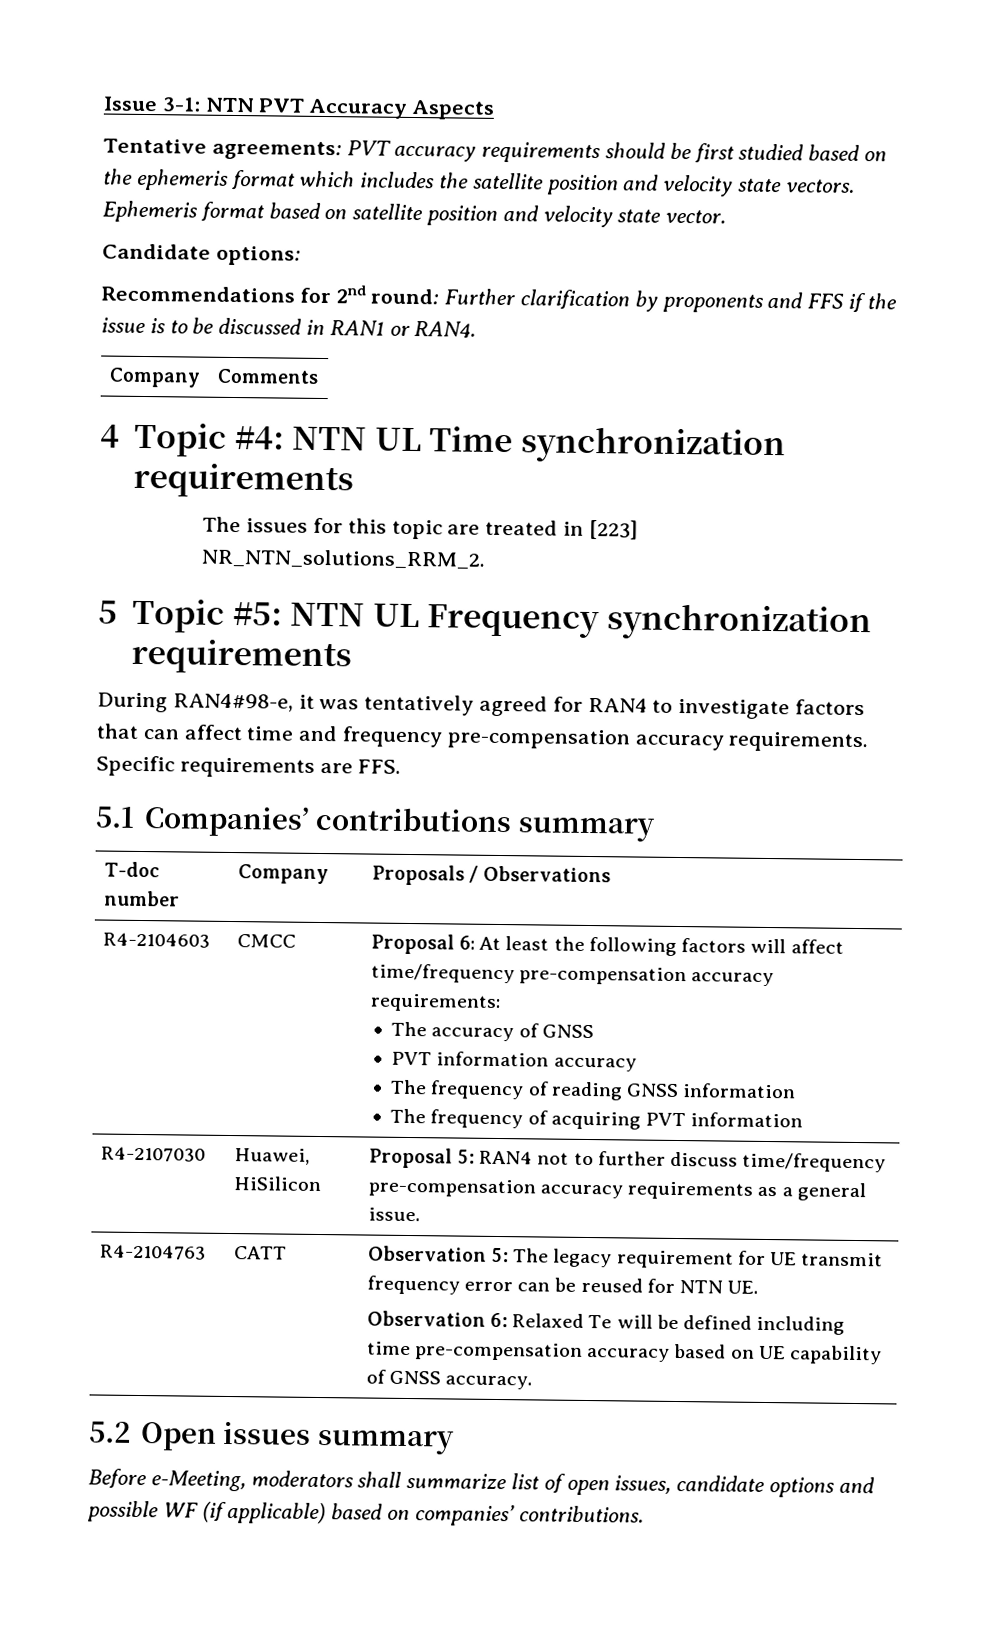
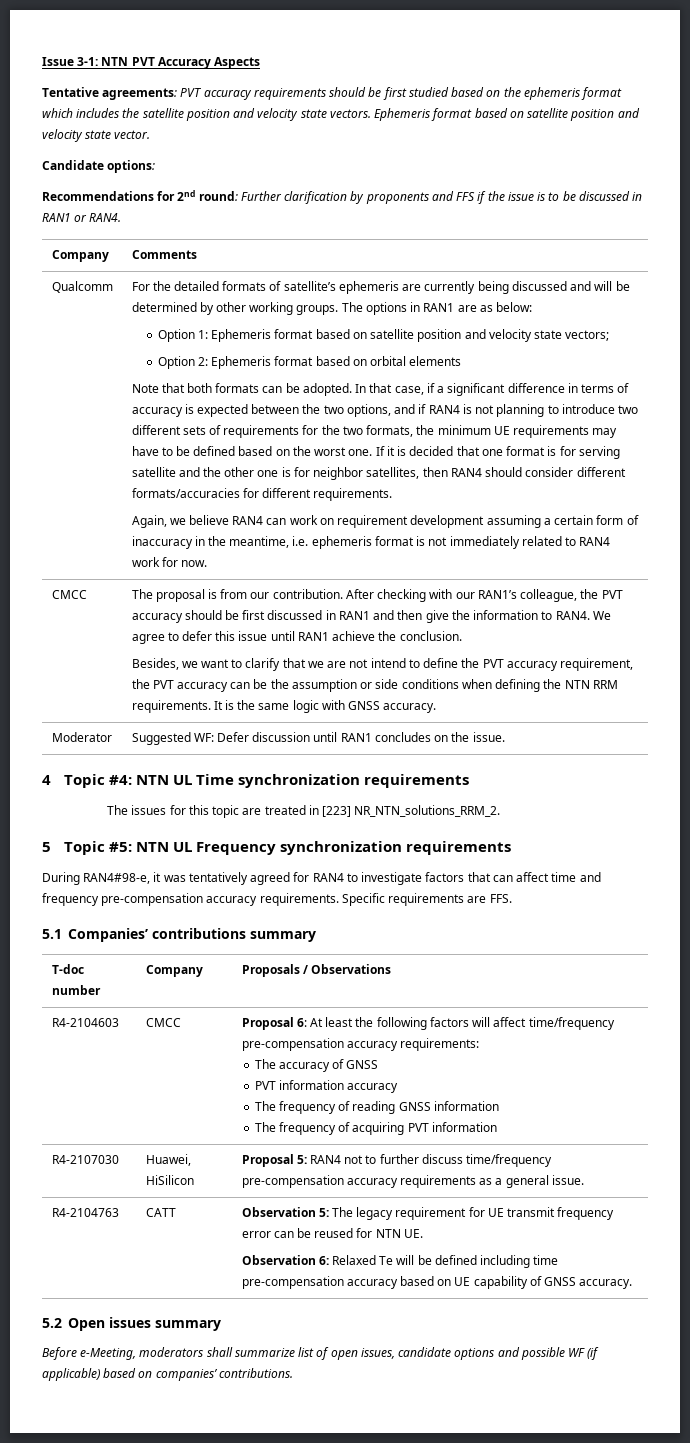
+ Qualcomm | For the detailed formats of satellite’s ephemeris are currently being discussed and will be determined by other working groups. The options in RAN1 are as below:
+ Option 1: Ephemeris format based on satellite position and velocity state vectors;
+ Option 2: Ephemeris format based on orbital elements
+ Note that both formats can be adopted. In that case, if a significant difference in terms of accuracy is expected between the two options, and if RAN4 is not planning to introduce two different sets of requirements for the two formats, the minimum UE requirements may have to be defined based on the worst one. If it is decided that one format is for serving satellite and the other one is for neighbor satellites, then RAN4 should consider different formats/accuracies for different requirements.
+ Again, we believe RAN4 can work on requirement development assuming a certain form of inaccuracy in the meantime, i.e. ephemeris format is not immediately related to RAN4 work for now.
+ CMCC | The proposal is from our contribution. After checking with our RAN1’s colleague, the PVT accuracy should be first discussed in RAN1 and then give the information to RAN4. We agree to defer this issue until RAN1 achieve the conclusion.
+ Besides, we want to clarify that we are not intend to define the PVT accuracy requirement, the PVT accuracy can be the assumption or side conditions when defining the NTN RRM requirements. It is the same logic with GNSS accuracy.
+ Moderator | Suggested WF: Defer discussion until RAN1 concludes on the issue.

